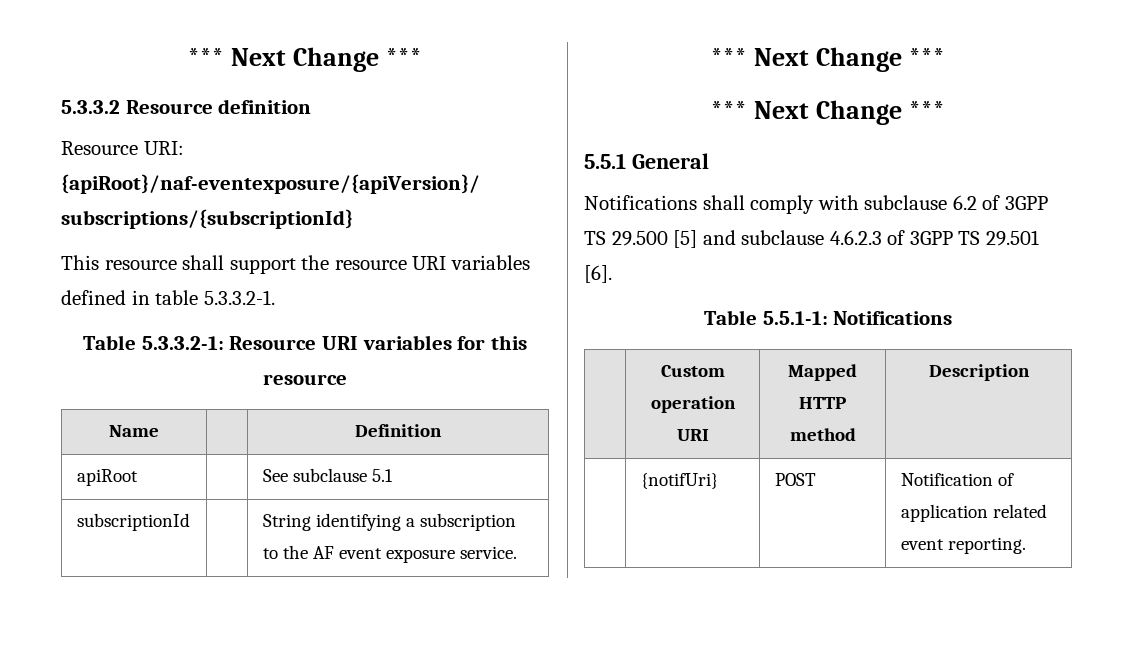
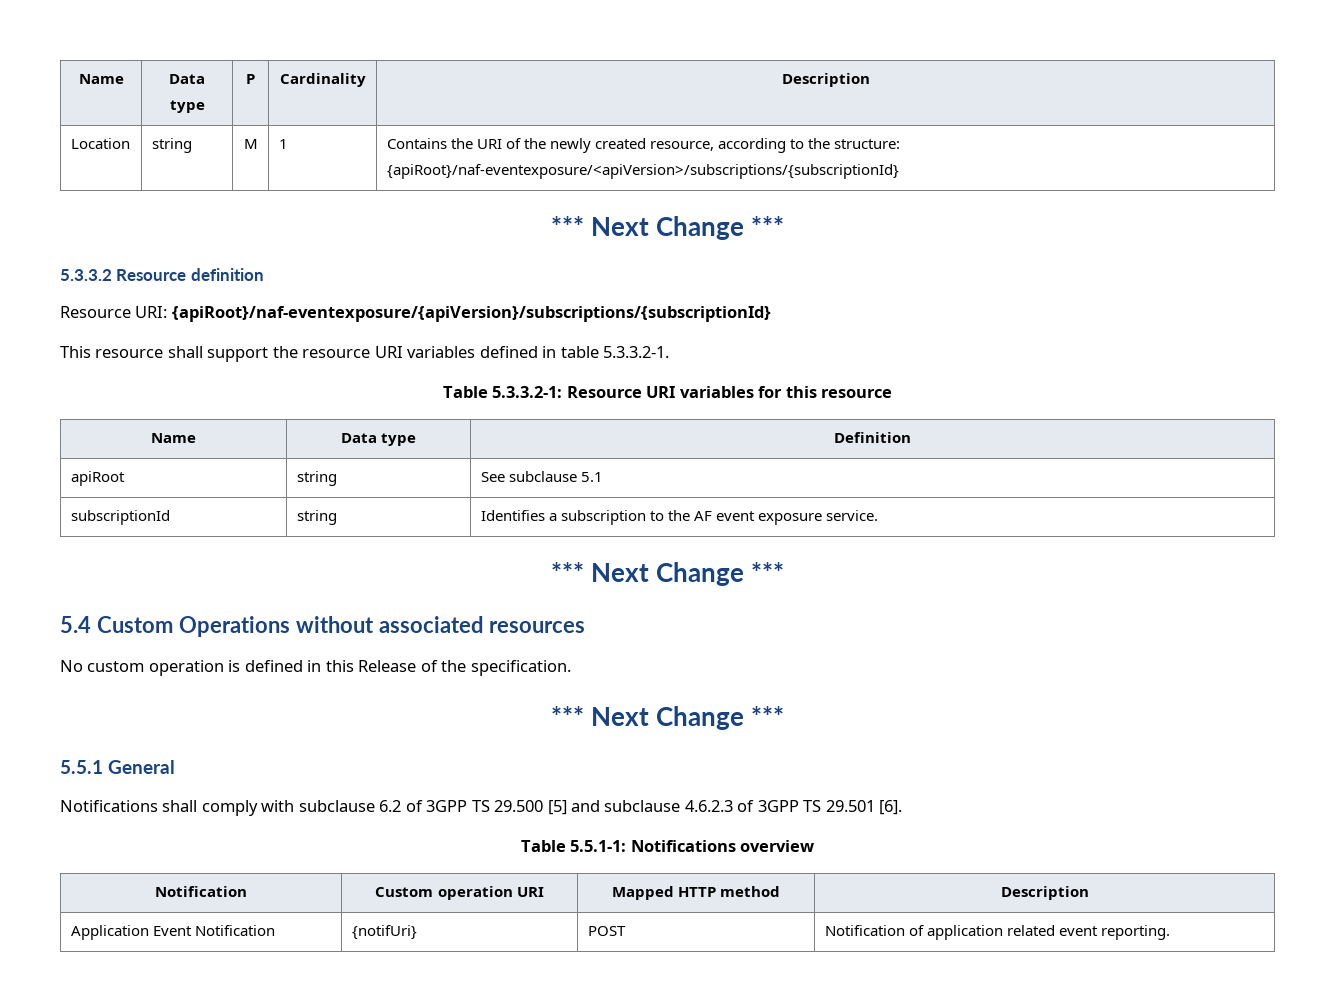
+ Name | Data type | P | Cardinality | Description
+ Location | string | M | 1 | Contains the URI of the newly created resource, according to the structure: {apiRoot}/naf-eventexposure/<apiVersion>/subscriptions/{subscriptionId}
- Name | | Definition
+ Name | Data type | Definition
- apiRoot | | See subclause 5.1
+ apiRoot | string | See subclause 5.1
- subscriptionId | | String identifying a subscription to the AF event exposure service.
+ subscriptionId | string | Identifies a subscription to the AF event exposure service.
+ 5.4 Custom Operations without associated resources
+ No custom operation is defined in this Release of the specification.
- Table 5.5.1-1: Notifications
- | Custom operation URI | Mapped HTTP method | Description
+ Table 5.5.1-1: Notifications overview
+ Notification | Custom operation URI | Mapped HTTP method | Description
- | {notifUri} | POST | Notification of application related event reporting.
+ Application Event Notification | {notifUri} | POST | Notification of application related event reporting.

